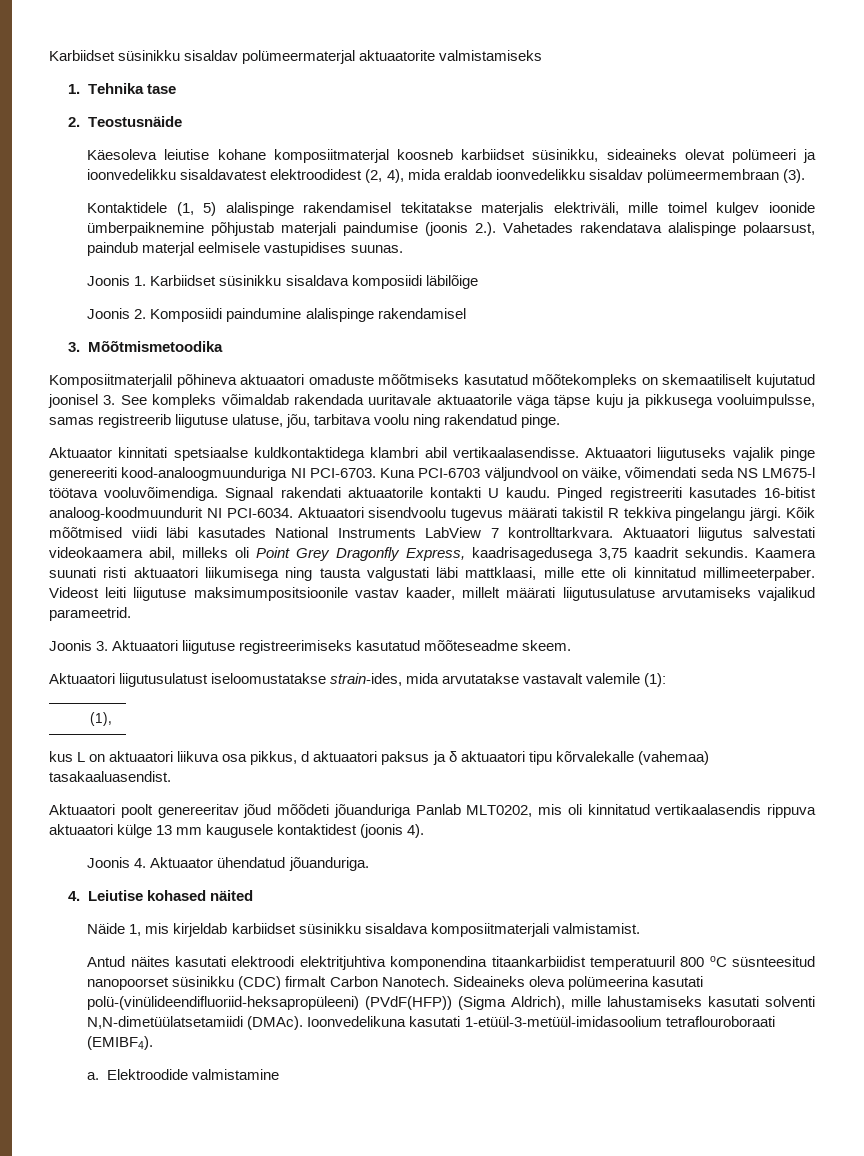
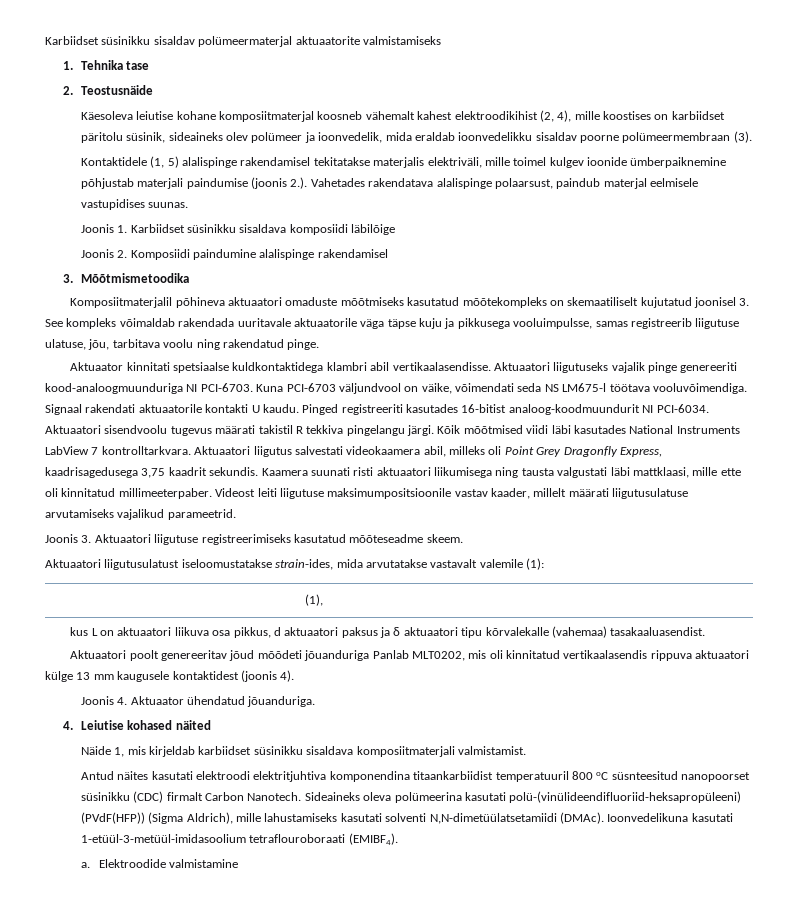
- Käesoleva leiutise kohane komposiitmaterjal koosneb karbiidset süsinikku, sideaineks olevat polümeeri ja ioonvedelikku sisaldavatest elektroodidest (2, 4), mida eraldab ioonvedelikku sisaldav polümeermembraan (3).
+ Käesoleva leiutise kohane komposiitmaterjal koosneb vähemalt kahest elektroodikihist (2, 4), mille koostises on karbiidset päritolu süsinik, sideaineks olev polümeer ja ioonvedelik, mida eraldab ioonvedelikku sisaldav poorne polümeermembraan (3).

